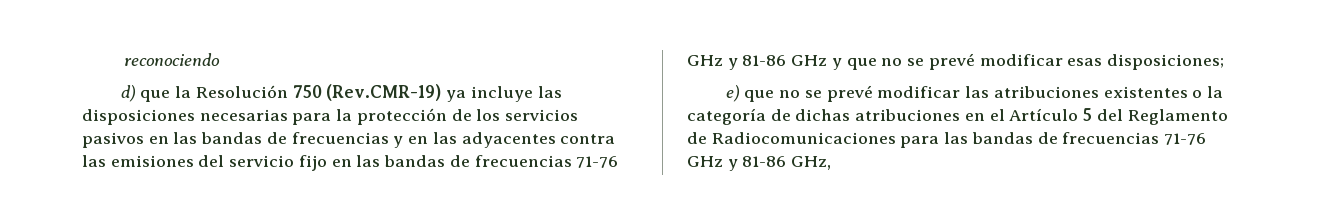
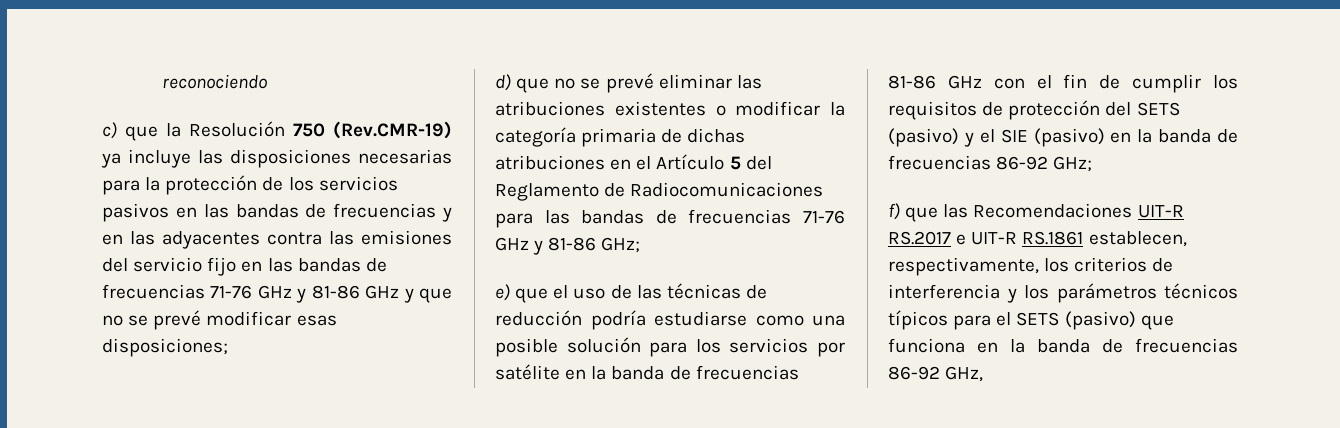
- d) que la Resolución 750 (Rev.CMR-19) ya incluye las disposiciones necesarias para la protección de los servicios pasivos en las bandas de frecuencias y en las adyacentes contra las emisiones del servicio fijo en las bandas de frecuencias 71-76 GHz y 81-86 GHz y que no se prevé modificar esas disposiciones;
+ c) que la Resolución 750 (Rev.CMR-19) ya incluye las disposiciones necesarias para la protección de los servicios pasivos en las bandas de frecuencias y en las adyacentes contra las emisiones del servicio fijo en las bandas de frecuencias 71-76 GHz y 81-86 GHz y que no se prevé modificar esas disposiciones;
- e) que no se prevé modificar las atribuciones existentes o la categoría de dichas atribuciones en el Artículo 5 del Reglamento de Radiocomunicaciones para las bandas de frecuencias 71-76 GHz y 81-86 GHz,
+ d) que no se prevé eliminar las atribuciones existentes o modificar la categoría primaria de dichas atribuciones en el Artículo 5 del Reglamento de Radiocomunicaciones para las bandas de frecuencias 71-76 GHz y 81-86 GHz;
+ e) que el uso de las técnicas de reducción podría estudiarse como una posible solución para los servicios por satélite en la banda de frecuencias 81-86 GHz con el fin de cumplir los requisitos de protección del SETS (pasivo) y el SIE (pasivo) en la banda de frecuencias 86-92 GHz;
+ f) que las Recomendaciones UIT-R RS.2017 e UIT-R RS.1861 establecen, respectivamente, los criterios de interferencia y los parámetros técnicos típicos para el SETS (pasivo) que funciona en la banda de frecuencias 86-92 GHz,

